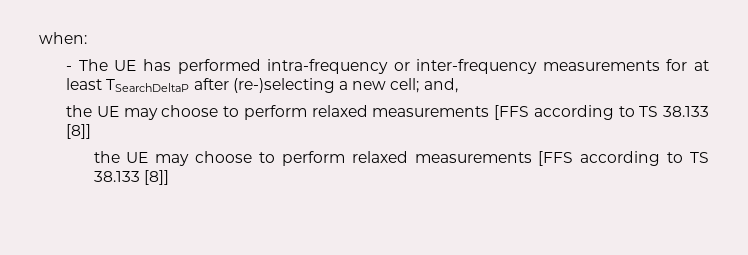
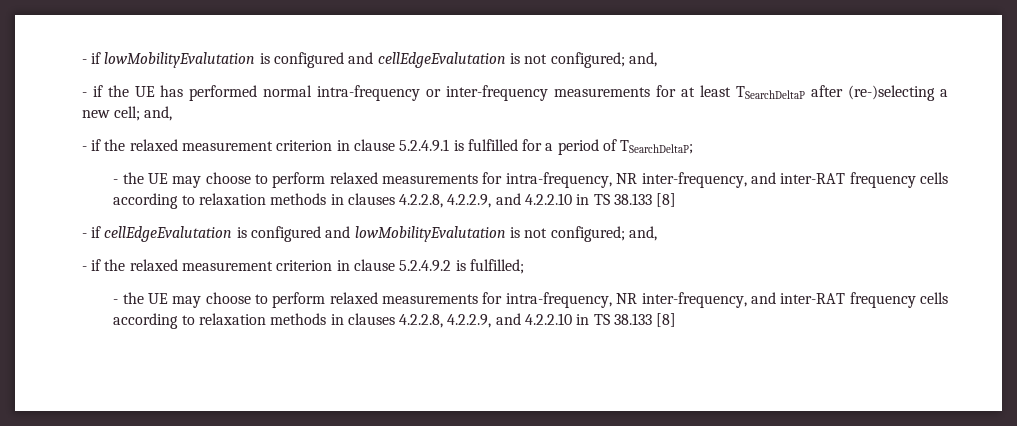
- when:
- - The UE has performed intra-frequency or inter-frequency measurements for at least TSearchDeltaP after (re-)selecting a new cell; and,
- the UE may choose to perform relaxed measurements [FFS according to TS 38.133 [8]]
- the UE may choose to perform relaxed measurements [FFS according to TS 38.133 [8]]
+ - if lowMobilityEvalutation is configured and cellEdgeEvalutation is not configured; and,
+ - if the UE has performed normal intra-frequency or inter-frequency measurements for at least TSearchDeltaP after (re-)selecting a new cell; and,
+ - if the relaxed measurement criterion in clause 5.2.4.9.1 is fulfilled for a period of TSearchDeltaP;
+ - the UE may choose to perform relaxed measurements for intra-frequency, NR inter-frequency, and inter-RAT frequency cells according to relaxation methods in clauses 4.2.2.8, 4.2.2.9, and 4.2.2.10 in TS 38.133 [8]
+ - if cellEdgeEvalutation is configured and lowMobilityEvalutation is not configured; and,
+ - if the relaxed measurement criterion in clause 5.2.4.9.2 is fulfilled;
+ - the UE may choose to perform relaxed measurements for intra-frequency, NR inter-frequency, and inter-RAT frequency cells according to relaxation methods in clauses 4.2.2.8, 4.2.2.9, and 4.2.2.10 in TS 38.133 [8]

